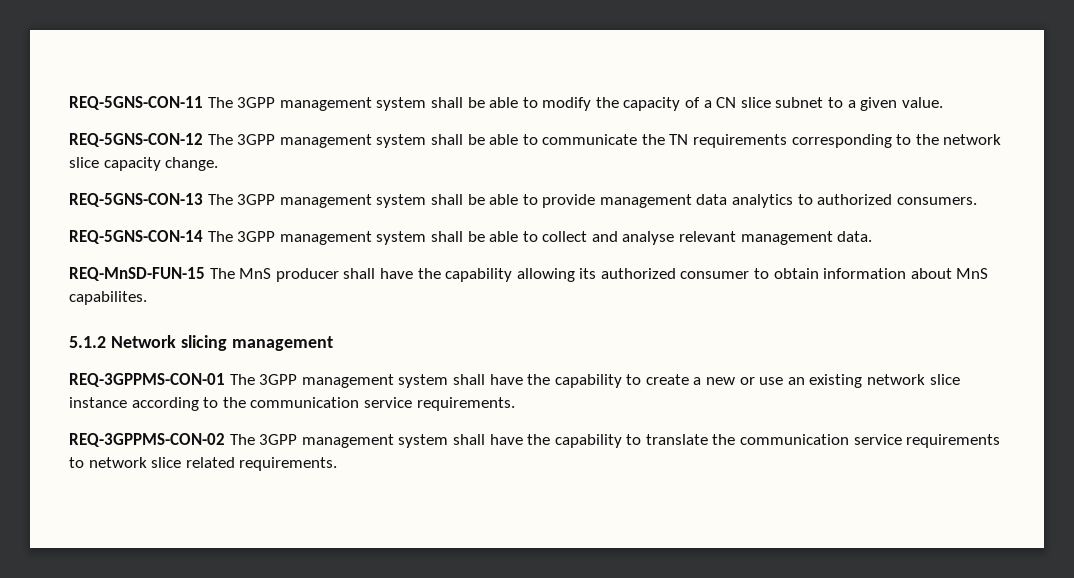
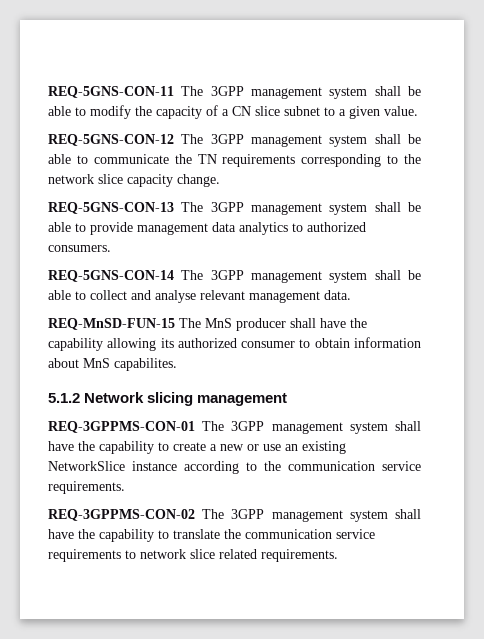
- REQ-3GPPMS-CON-01 The 3GPP management system shall have the capability to create a new or use an existing network slice instance according to the communication service requirements.
+ REQ-3GPPMS-CON-01 The 3GPP management system shall have the capability to create a new or use an existing NetworkSlice instance according to the communication service requirements.

